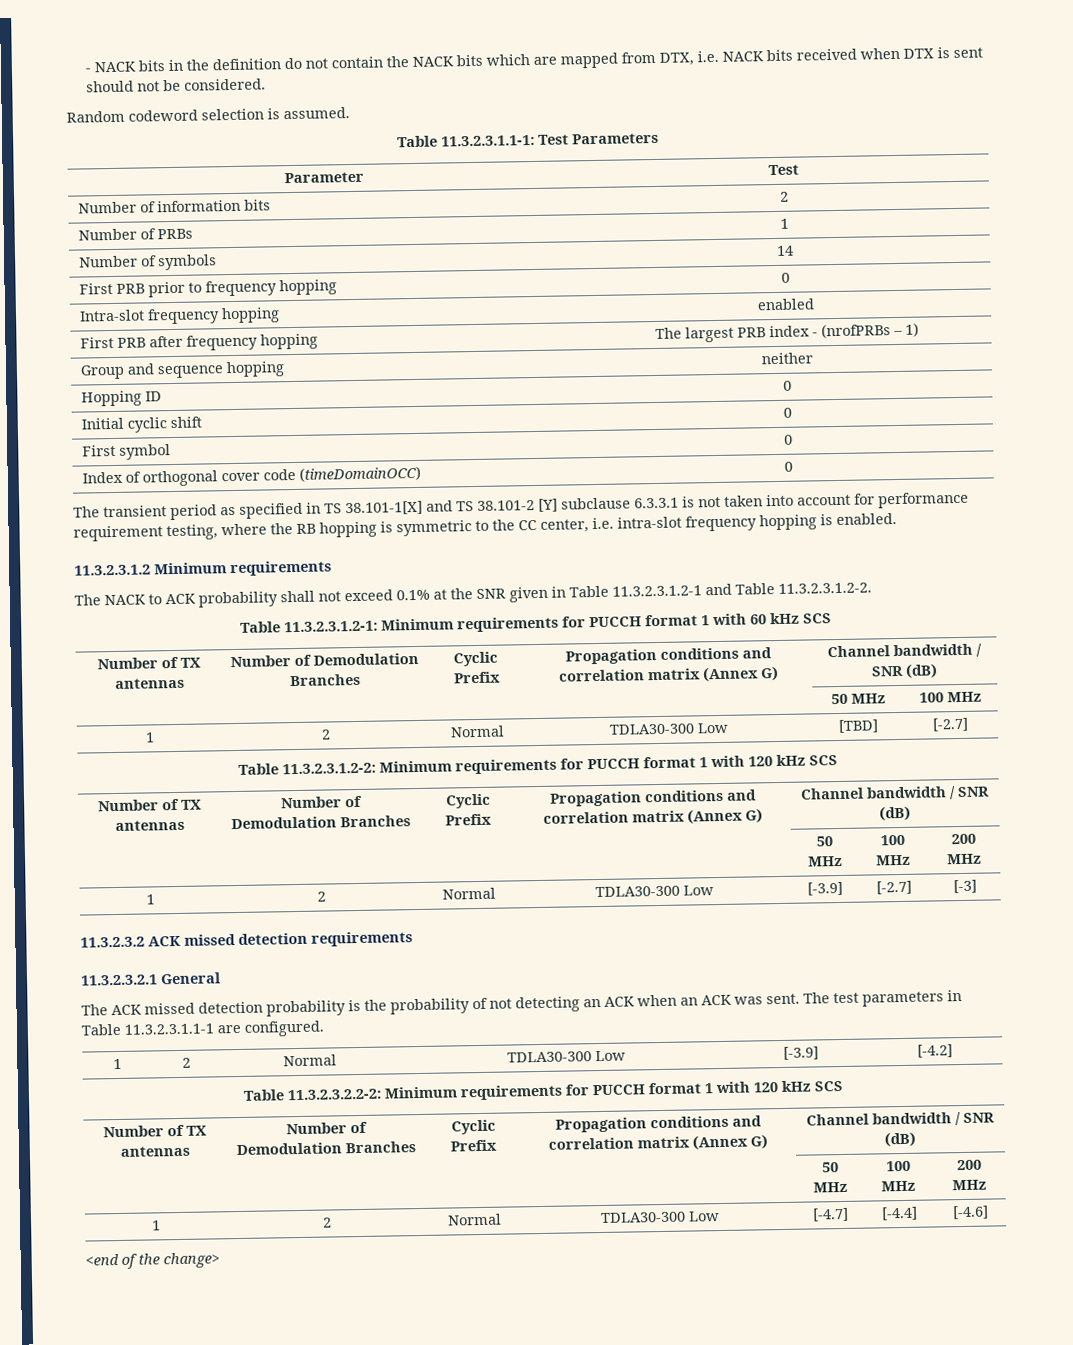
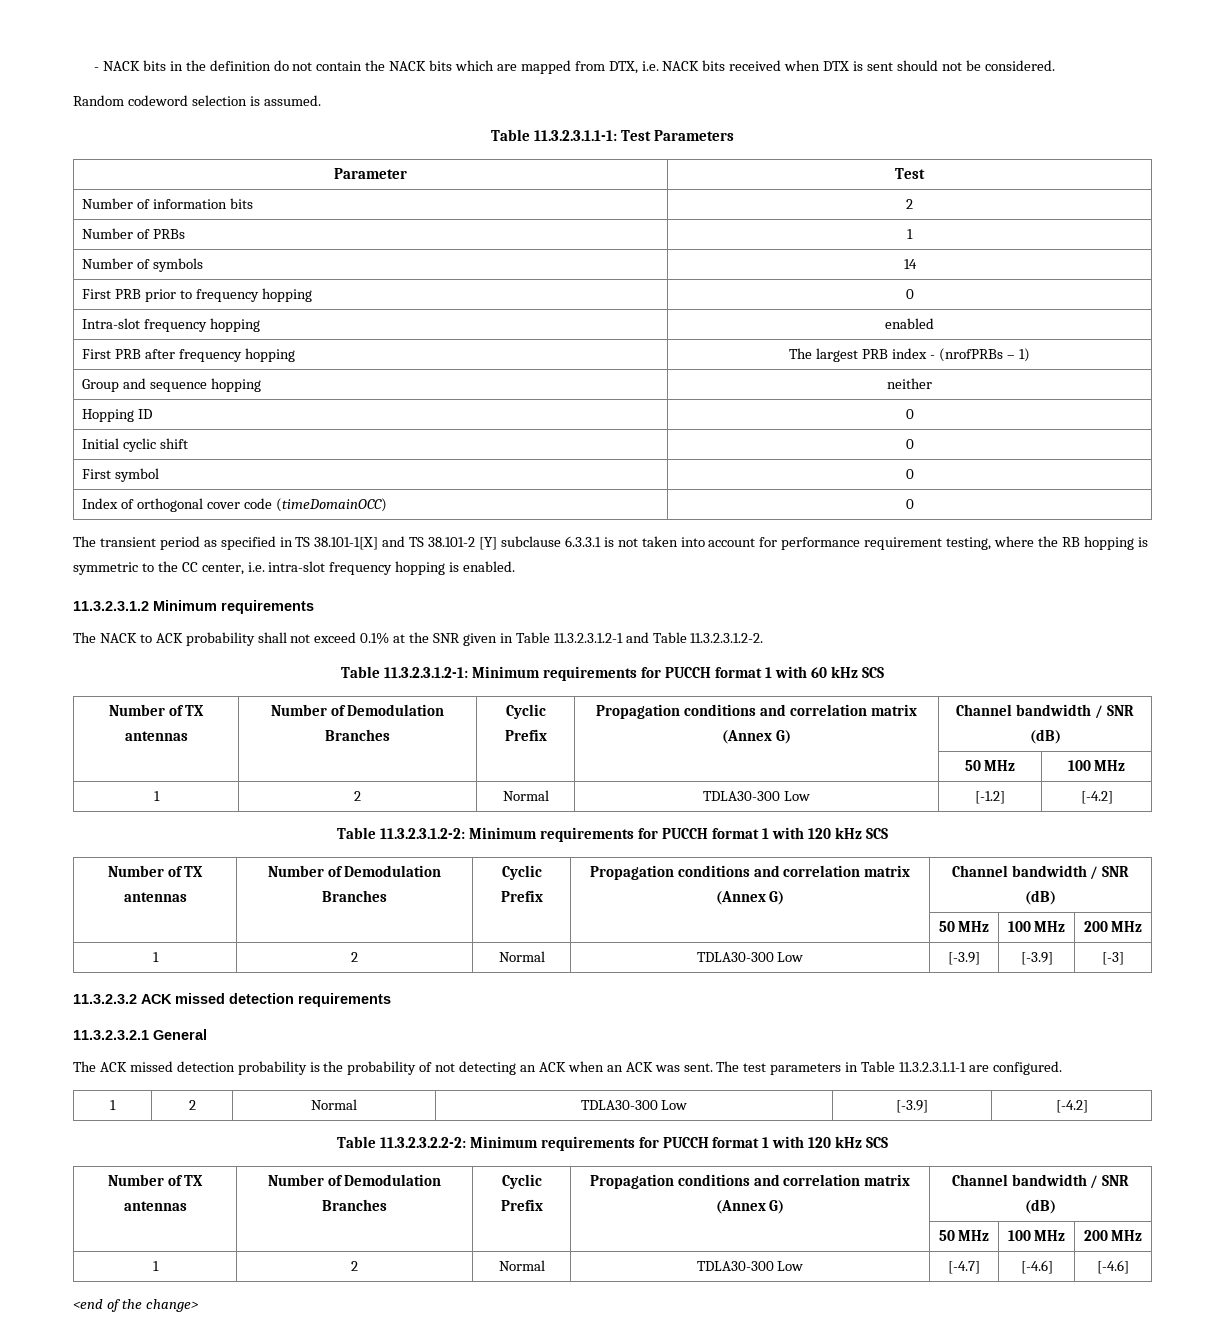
- 1 | 2 | Normal | TDLA30-300 Low | [TBD] | [-2.7]
+ 1 | 2 | Normal | TDLA30-300 Low | [-1.2] | [-4.2]
- 1 | 2 | Normal | TDLA30-300 Low | [-3.9] | [-2.7] | [-3]
+ 1 | 2 | Normal | TDLA30-300 Low | [-3.9] | [-3.9] | [-3]
- 1 | 2 | Normal | TDLA30-300 Low | [-4.7] | [-4.4] | [-4.6]
+ 1 | 2 | Normal | TDLA30-300 Low | [-4.7] | [-4.6] | [-4.6]

